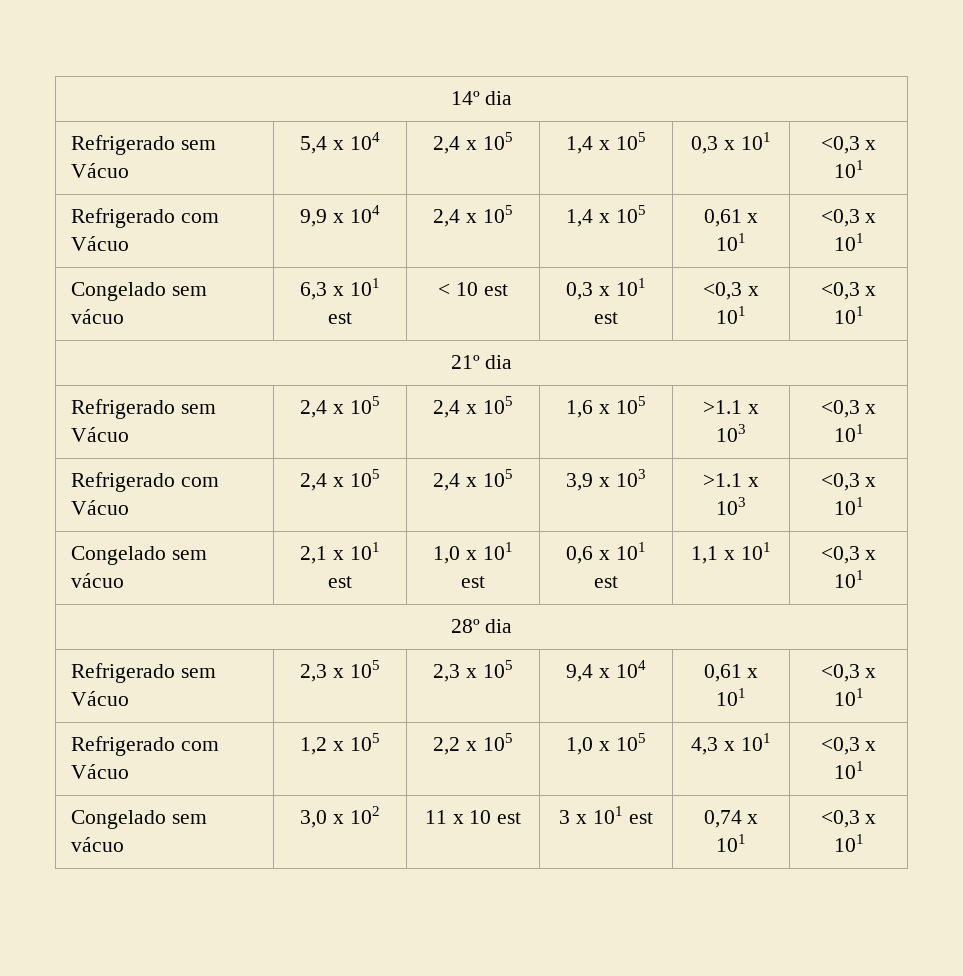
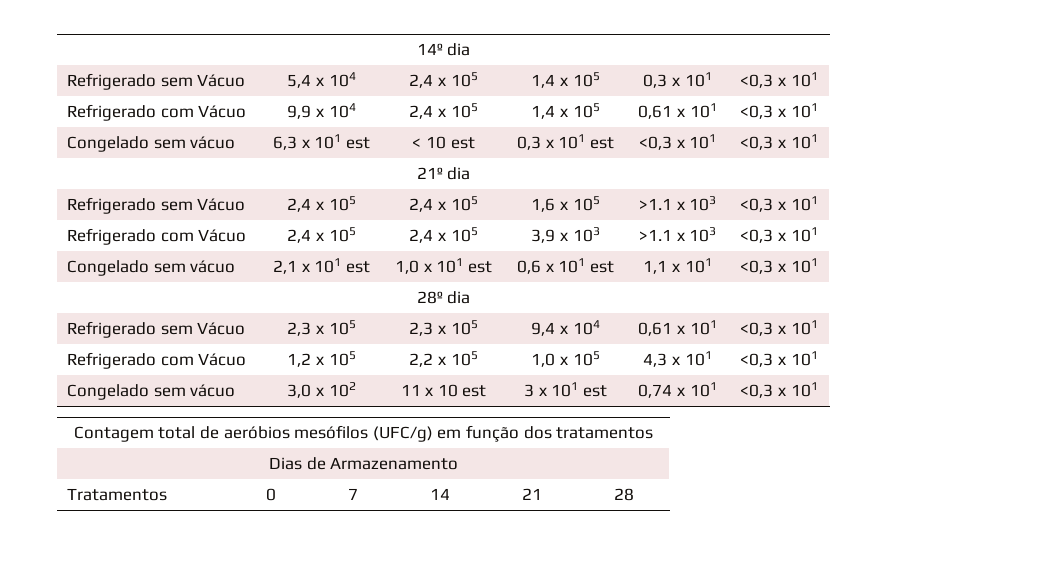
+ Contagem total de aeróbios mesófilos (UFC/g) em função dos tratamentos
+ Dias de Armazenamento
+ Tratamentos | 0 | 7 | 14 | 21 | 28

